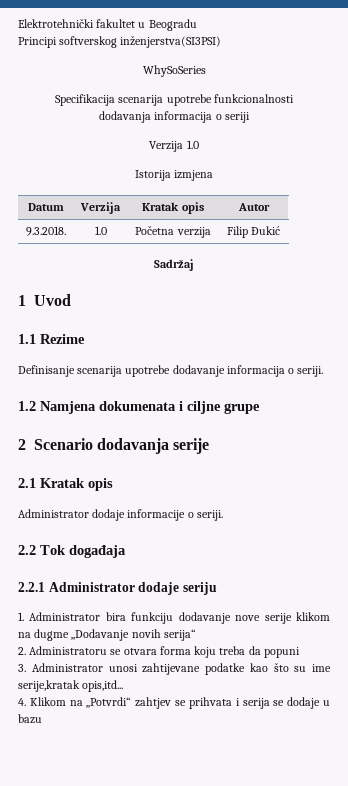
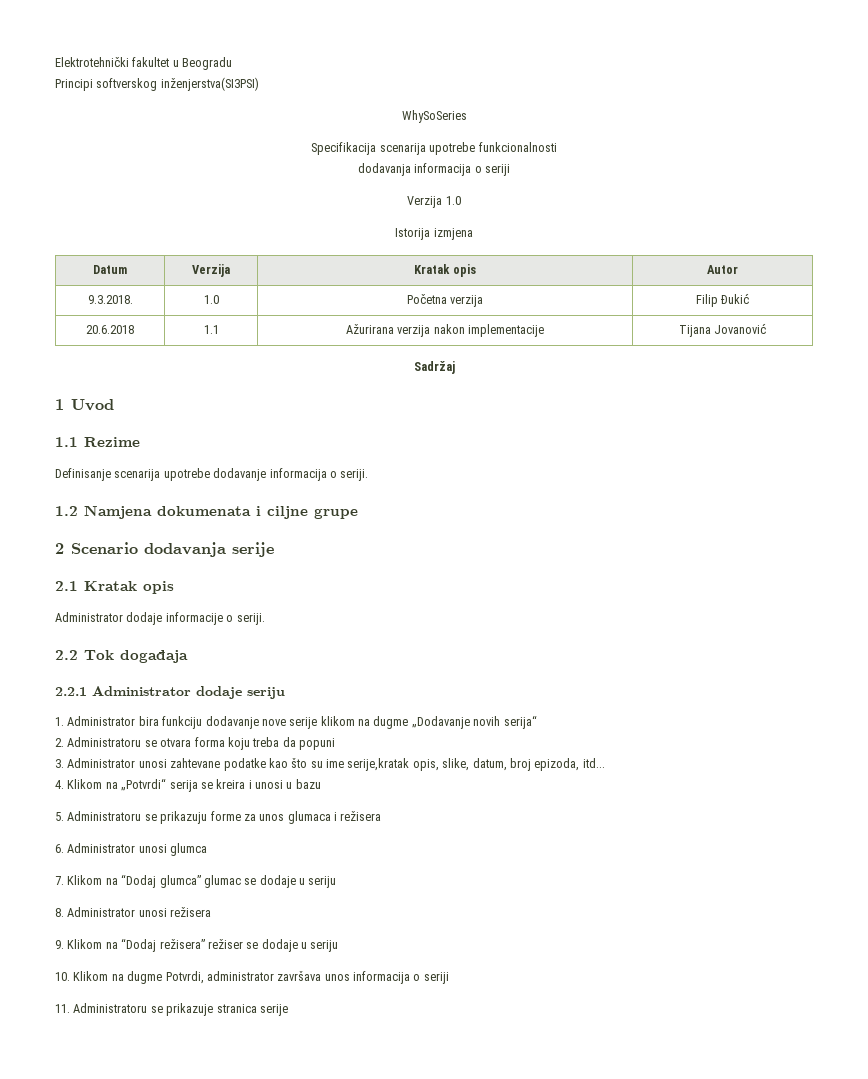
+ 20.6.2018 | 1.1 | Ažurirana verzija nakon implementacije | Tijana Jovanović
- 3. Administrator unosi zahtijevane podatke kao što su ime serije,kratak opis,itd...
- 4. Klikom na „Potvrdi“ zahtjev se prihvata i serija se dodaje u bazu
+ 3. Administrator unosi zahtevane podatke kao što su ime serije,kratak opis, slike, datum, broj epizoda, itd...
+ 4. Klikom na „Potvrdi“ serija se kreira i unosi u bazu
+ 5. Administratoru se prikazuju forme za unos glumaca i režisera
+ 6. Administrator unosi glumca
+ 7. Klikom na “Dodaj glumca” glumac se dodaje u seriju
+ 8. Administrator unosi režisera
+ 9. Klikom na “Dodaj režisera” režiser se dodaje u seriju
+ 10. Klikom na dugme Potvrdi, administrator završava unos informacija o seriji
+ 11. Administratoru se prikazuje stranica serije

